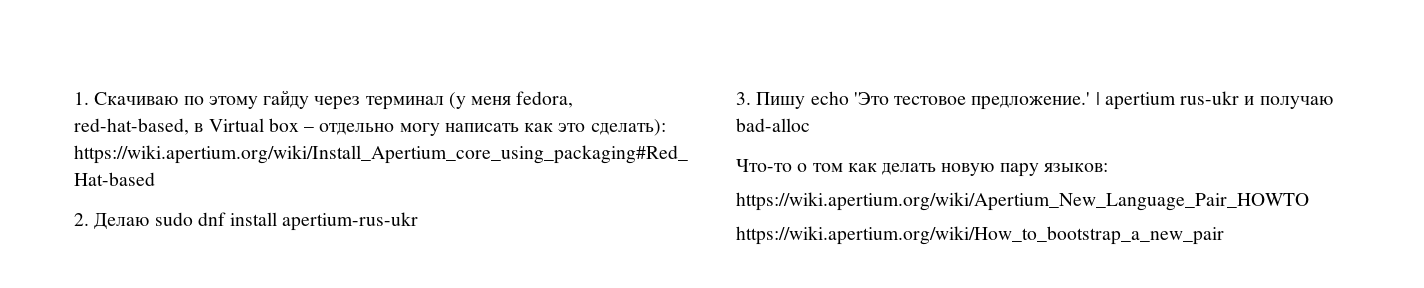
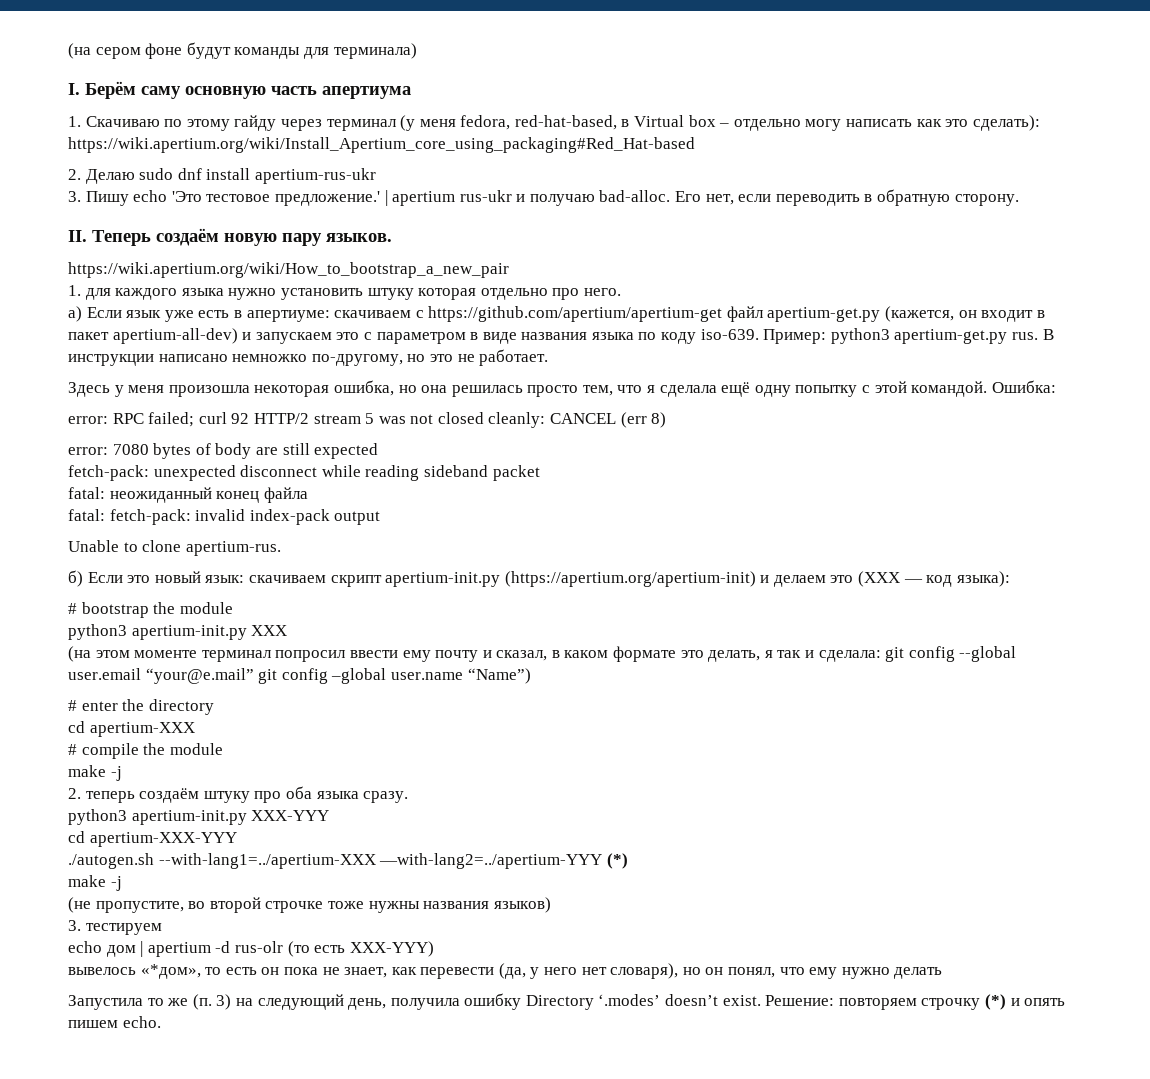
+ (на сером фоне будут команды для терминала)
+ I. Берём саму основную часть апертиума
- | apertium rus-ukr и получаю bad-alloc
- Что-то о том как делать новую пару языков:
- https://wiki.apertium.org/wiki/Apertium_New_Language_Pair_HOWTO
+ | apertium rus-ukr и получаю bad-alloc. Его нет, если переводить в обратную сторону.
+ II. Теперь создаём новую пару языков.
  https://wiki.apertium.org/wiki/How_to_bootstrap_a_new_pair
+ 1. для каждого языка нужно установить штуку которая отдельно про него.
+ а) Если язык уже есть в апертиуме: скачиваем с https://github.com/apertium/apertium-get файл apertium-get.py (кажется, он входит в пакет apertium-all-dev) и запускаем это с параметром в виде названия языка по коду iso-639. Пример: python3 apertium-get.py rus. В инструкции написано немножко по-другому, но это не работает.
+ Здесь у меня произошла некоторая ошибка, но она решилась просто тем, что я сделала ещё одну попытку с этой командой. Ошибка:
+ error: RPC failed; curl 92 HTTP/2 stream 5 was not closed cleanly: CANCEL (err 8)
+ error: 7080 bytes of body are still expected
+ fetch-pack: unexpected disconnect while reading sideband packet
+ fatal: неожиданный конец файла
+ fatal: fetch-pack: invalid index-pack output
+ Unable to clone apertium-rus.
+ б) Если это новый язык: скачиваем скрипт apertium-init.py (https://apertium.org/apertium-init) и делаем это (ХХХ — код языка):
+ # bootstrap the module
+ python3 apertium-init.py XXX
+ (на этом моменте терминал попросил ввести ему почту и сказал, в каком формате это делать, я так и сделала: git config --global user.email “your@e.mail” git config –global user.name “Name”)
+ # enter the directory
+ cd apertium-XXX
+ # compile the module
+ make -j
+ 2. теперь создаём штуку про оба языка сразу.
+ python3 apertium-init.py XXX-YYY
+ cd apertium-XXX-YYY
+ ./autogen.sh --with-lang1=../apertium-XXX —with-lang2=../apertium-YYY (*)
+ make -j
+ (не пропустите, во второй строчке тоже нужны названия языков)
+ 3. тестируем
+ echo дом | apertium -d rus-olr (то есть ХХХ-YYY)
+ вывелось «*дом», то есть он пока не знает, как перевести (да, у него нет словаря), но он понял, что ему нужно делать
+ Запустила то же (п. 3) на следующий день, получила ошибку Directory ‘.modes’ doesn’t exist. Решение: повторяем строчку (*) и опять пишем echo.

